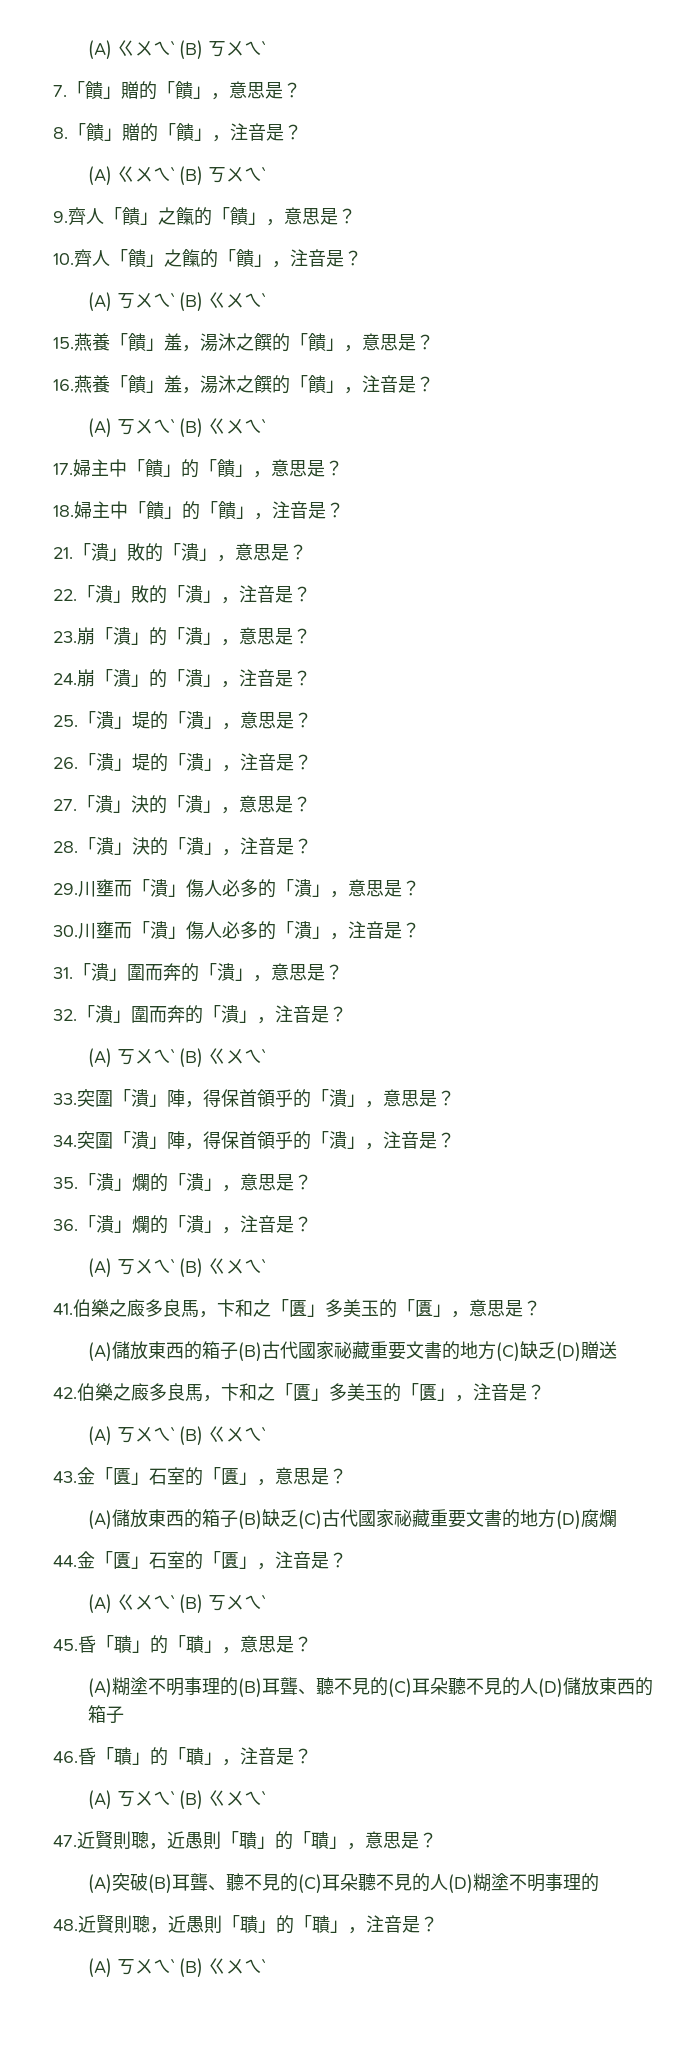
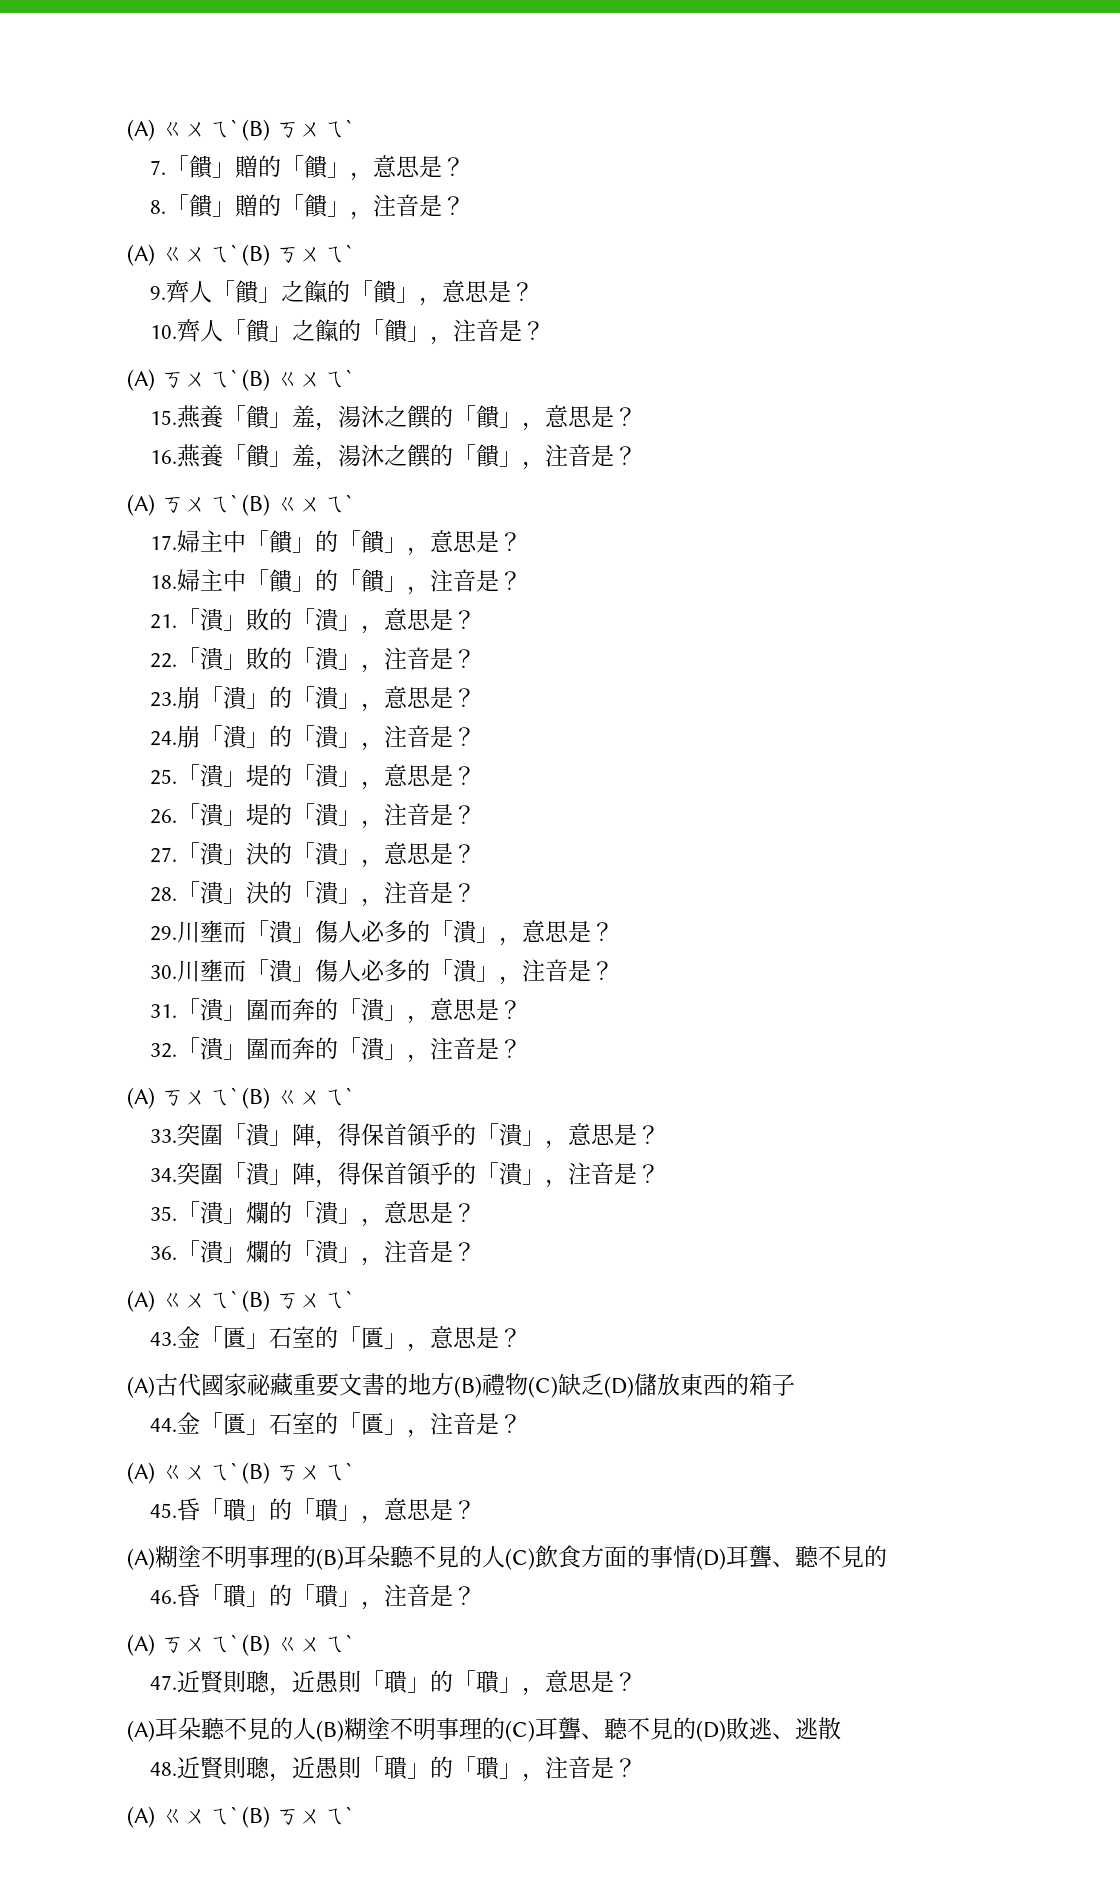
  36.「潰」爛的「潰」，注音是？
- (A) ㄎㄨㄟˋ (B) ㄍㄨㄟˋ
- 41.伯樂之廄多良馬，卞和之「匱」多美玉的「匱」，意思是？
- (A)儲放東西的箱子(B)古代國家祕藏重要文書的地方(C)缺乏(D)贈送
- 42.伯樂之廄多良馬，卞和之「匱」多美玉的「匱」，注音是？
- (A) ㄎㄨㄟˋ (B) ㄍㄨㄟˋ
+ (A) ㄍㄨㄟˋ (B) ㄎㄨㄟˋ
- (A)儲放東西的箱子(B)缺乏(C)古代國家祕藏重要文書的地方(D)腐爛
+ (A)古代國家祕藏重要文書的地方(B)禮物(C)缺乏(D)儲放東西的箱子
- (A)糊塗不明事理的(B)耳聾、聽不見的(C)耳朵聽不見的人(D)儲放東西的箱子
+ (A)糊塗不明事理的(B)耳朵聽不見的人(C)飲食方面的事情(D)耳聾、聽不見的
- (A)突破(B)耳聾、聽不見的(C)耳朵聽不見的人(D)糊塗不明事理的
+ (A)耳朵聽不見的人(B)糊塗不明事理的(C)耳聾、聽不見的(D)敗逃、逃散
  48.近賢則聰，近愚則「聵」的「聵」，注音是？
- (A) ㄎㄨㄟˋ (B) ㄍㄨㄟˋ
+ (A) ㄍㄨㄟˋ (B) ㄎㄨㄟˋ

